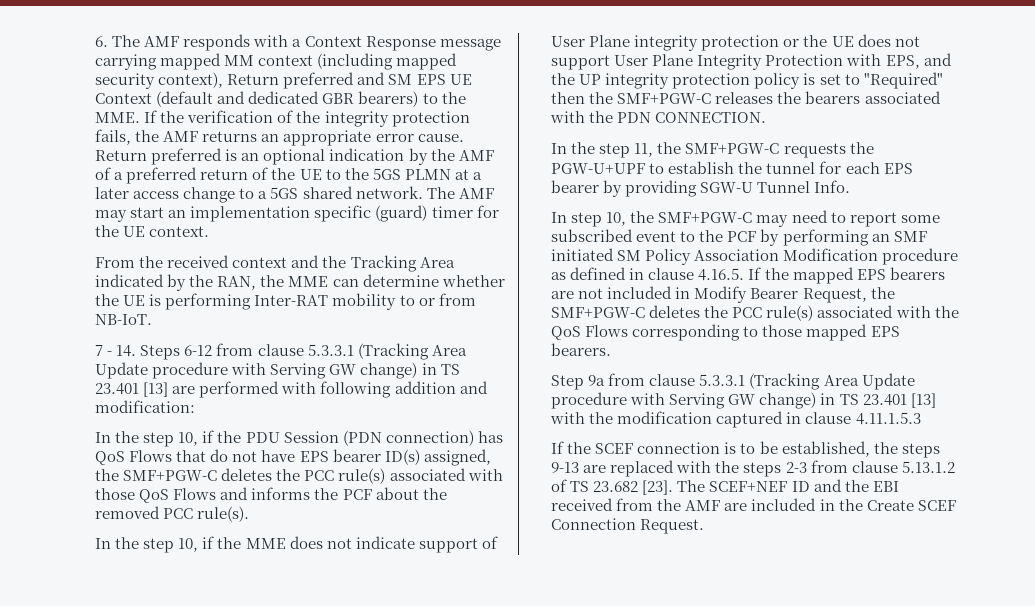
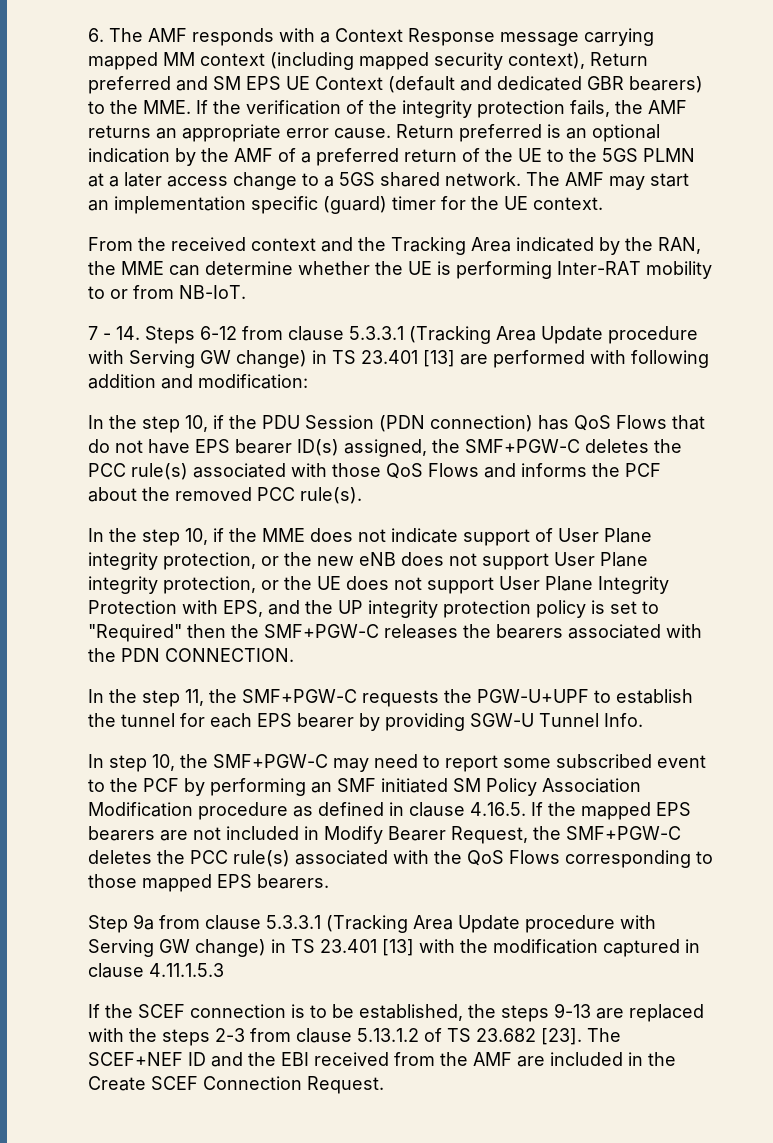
- In the step 10, if the MME does not indicate support of User Plane integrity protection or the UE does not support User Plane Integrity Protection with EPS, and the UP integrity protection policy is set to "Required" then the SMF+PGW-C releases the bearers associated with the PDN CONNECTION.
+ In the step 10, if the MME does not indicate support of User Plane integrity protection, or the new eNB does not support User Plane integrity protection, or the UE does not support User Plane Integrity Protection with EPS, and the UP integrity protection policy is set to "Required" then the SMF+PGW-C releases the bearers associated with the PDN CONNECTION.

